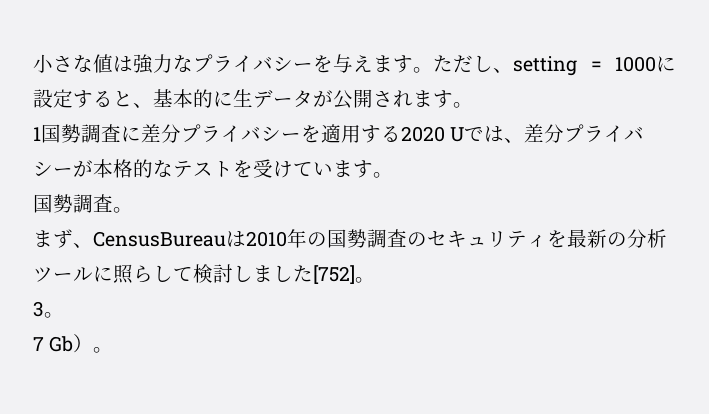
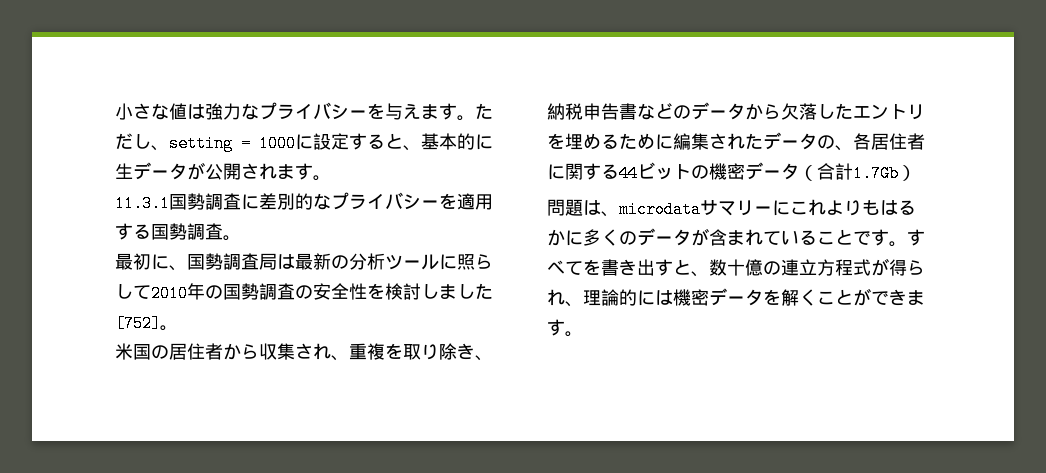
- 1国勢調査に差分プライバシーを適用する2020 Uでは、差分プライバシーが本格的なテストを受けています。
- 国勢調査。
- まず、CensusBureauは2010年の国勢調査のセキュリティを最新の分析ツールに照らして検討しました[752]。
+ 11.3.1国勢調査に差別的なプライバシーを適用する国勢調査。
+ 最初に、国勢調査局は最新の分析ツールに照らして2010年の国勢調査の安全性を検討しました[752]。
- 3。
- 7 Gb）。
+ 米国の居住者から収集され、重複を取り除き、納税申告書などのデータから欠落したエントリを埋めるために編集されたデータの、各居住者に関する44ビットの機密データ（合計1.7Gb）
+ 問題は、microdataサマリーにこれよりもはるかに多くのデータが含まれていることです。すべてを書き出すと、数十億の連立方程式が得られ、理論的には機密データを解くことができます。

